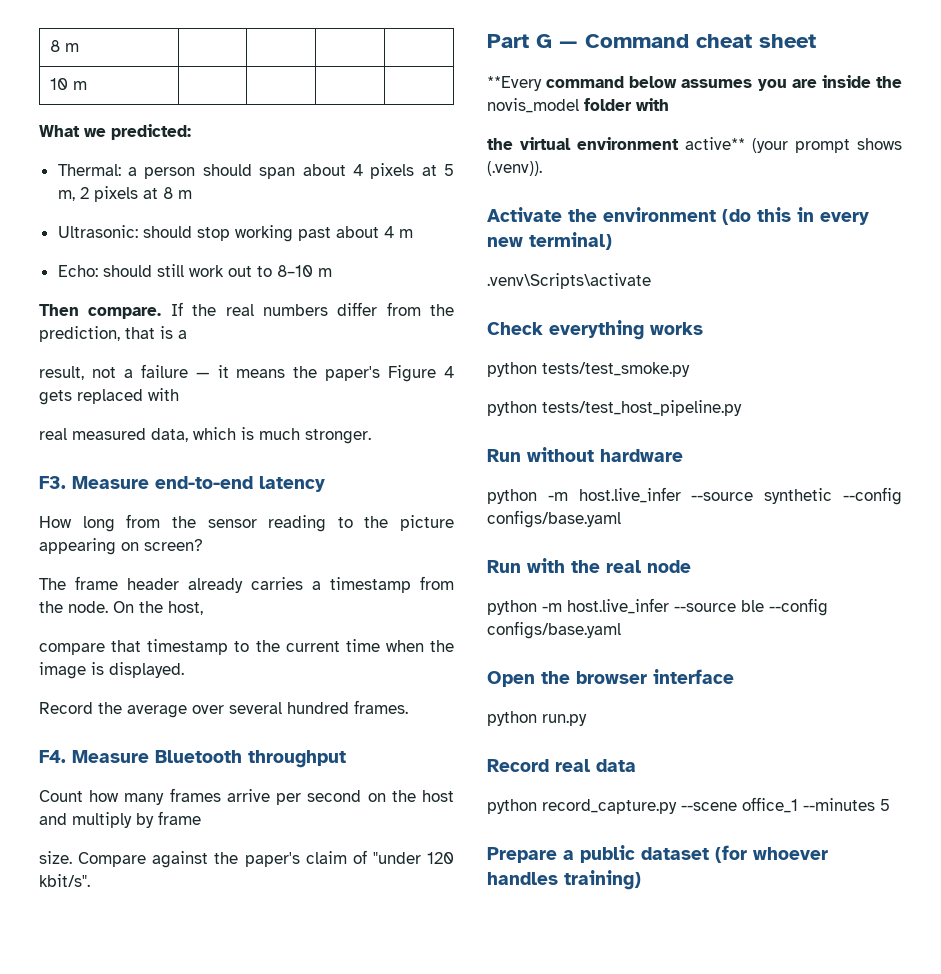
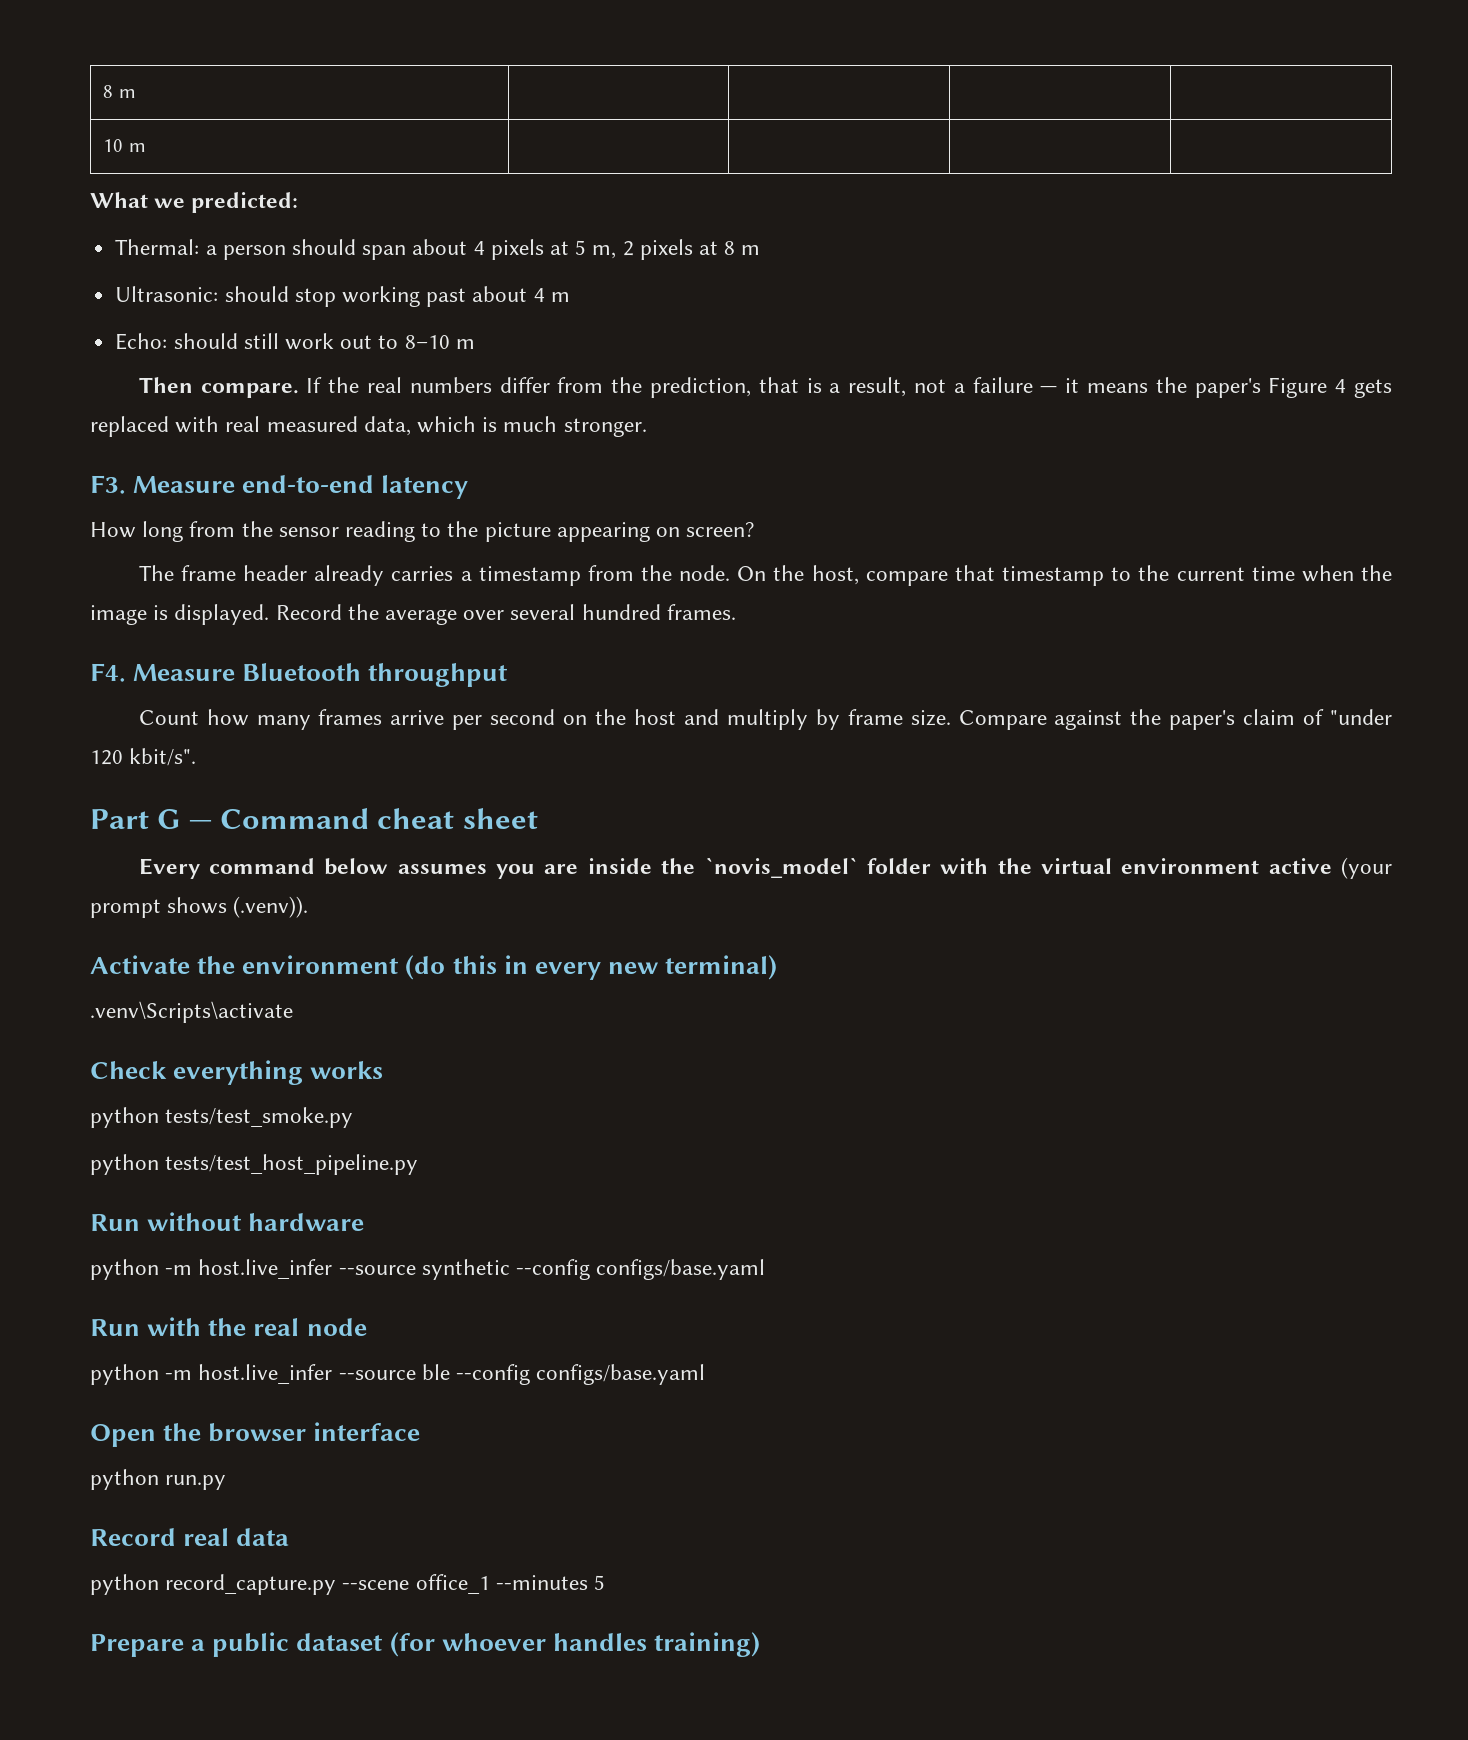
- If the real numbers differ from the prediction, that is a
- result, not a failure — it means the paper's Figure 4 gets replaced with
- real measured data, which is much stronger.
+ If the real numbers differ from the prediction, that is a result, not a failure — it means the paper's Figure 4 gets replaced with real measured data, which is much stronger.
- On the host,
- compare that timestamp to the current time when the image is displayed.
- Record the average over several hundred frames.
+ On the host, compare that timestamp to the current time when the image is displayed. Record the average over several hundred frames.
- Count how many frames arrive per second on the host and multiply by frame
- size.
+ Count how many frames arrive per second on the host and multiply by frame size.
- **Every command below assumes you are inside the novis_model folder with
- the virtual environment active** (your prompt shows (.venv)).
+ Every command below assumes you are inside the `novis_model` folder with the virtual environment active (your prompt shows (.venv)).

